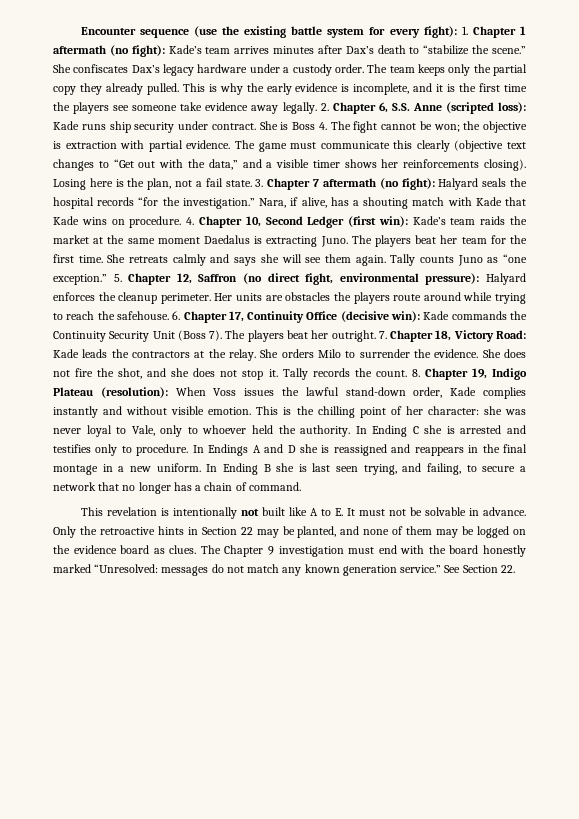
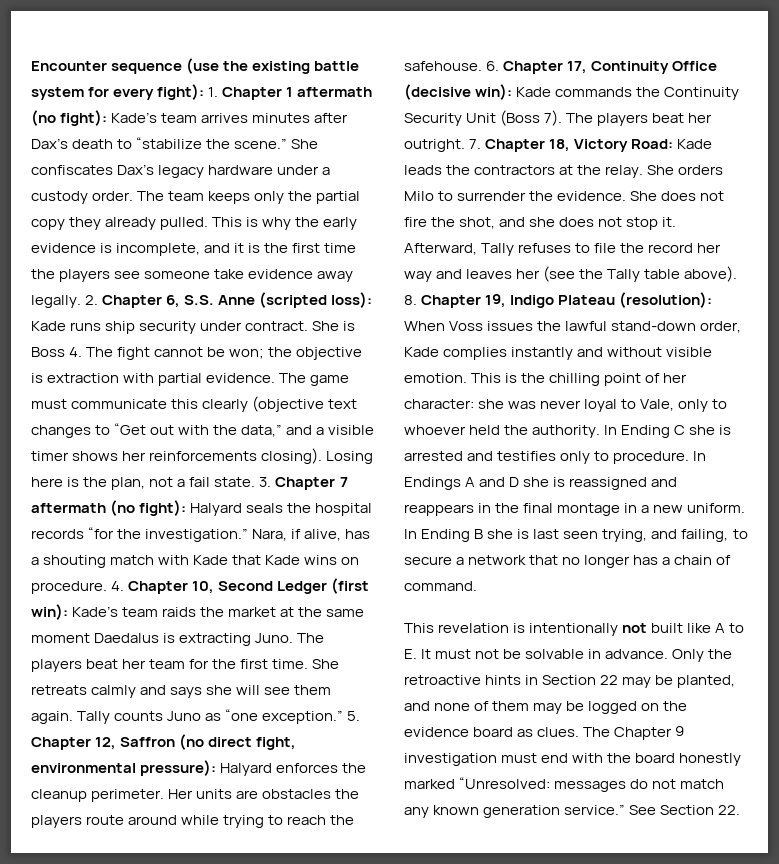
- Tally records the count.
+ Afterward, Tally refuses to file the record her way and leaves her (see the Tally table above).

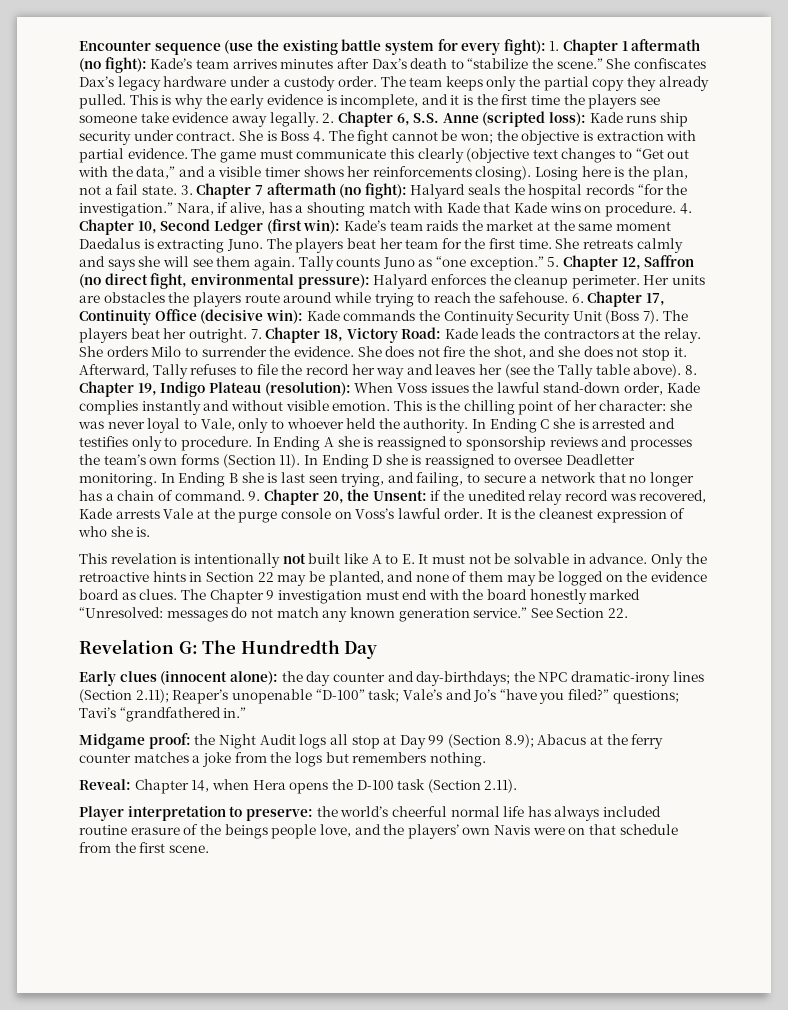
- In Endings A and D she is reassigned and reappears in the final montage in a new uniform.
+ In Ending A she is reassigned to sponsorship reviews and processes the team’s own forms (Section 11). In Ending D she is reassigned to oversee Deadletter monitoring.
+ 9. Chapter 20, the Unsent: if the unedited relay record was recovered, Kade arrests Vale at the purge console on Voss’s lawful order. It is the cleanest expression of who she is.
+ Revelation G: The Hundredth Day
+ Early clues (innocent alone): the day counter and day-birthdays; the NPC dramatic-irony lines (Section 2.11); Reaper’s unopenable “D-100” task; Vale’s and Jo’s “have you filed?” questions; Tavi’s “grandfathered in.”
+ Midgame proof: the Night Audit logs all stop at Day 99 (Section 8.9); Abacus at the ferry counter matches a joke from the logs but remembers nothing.
+ Reveal: Chapter 14, when Hera opens the D-100 task (Section 2.11).
+ Player interpretation to preserve: the world’s cheerful normal life has always included routine erasure of the beings people love, and the players’ own Navis were on that schedule from the first scene.

